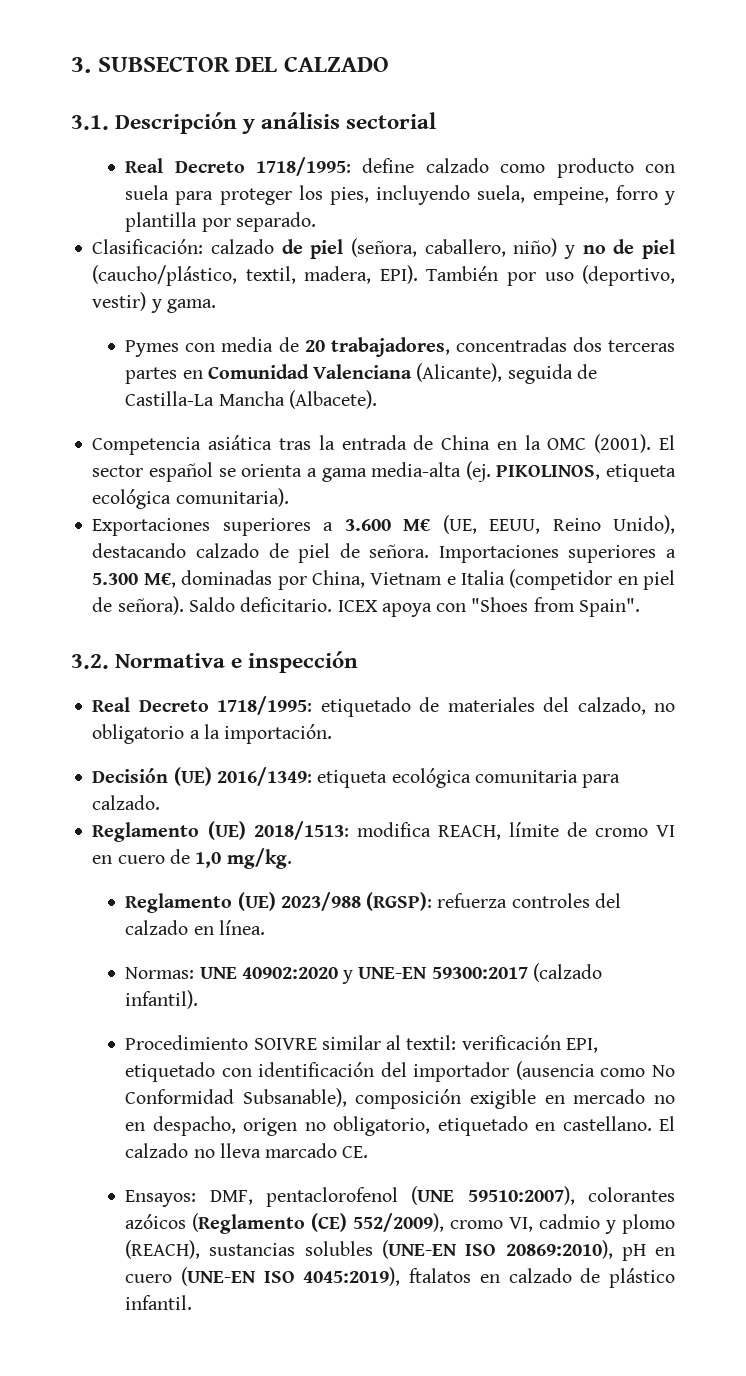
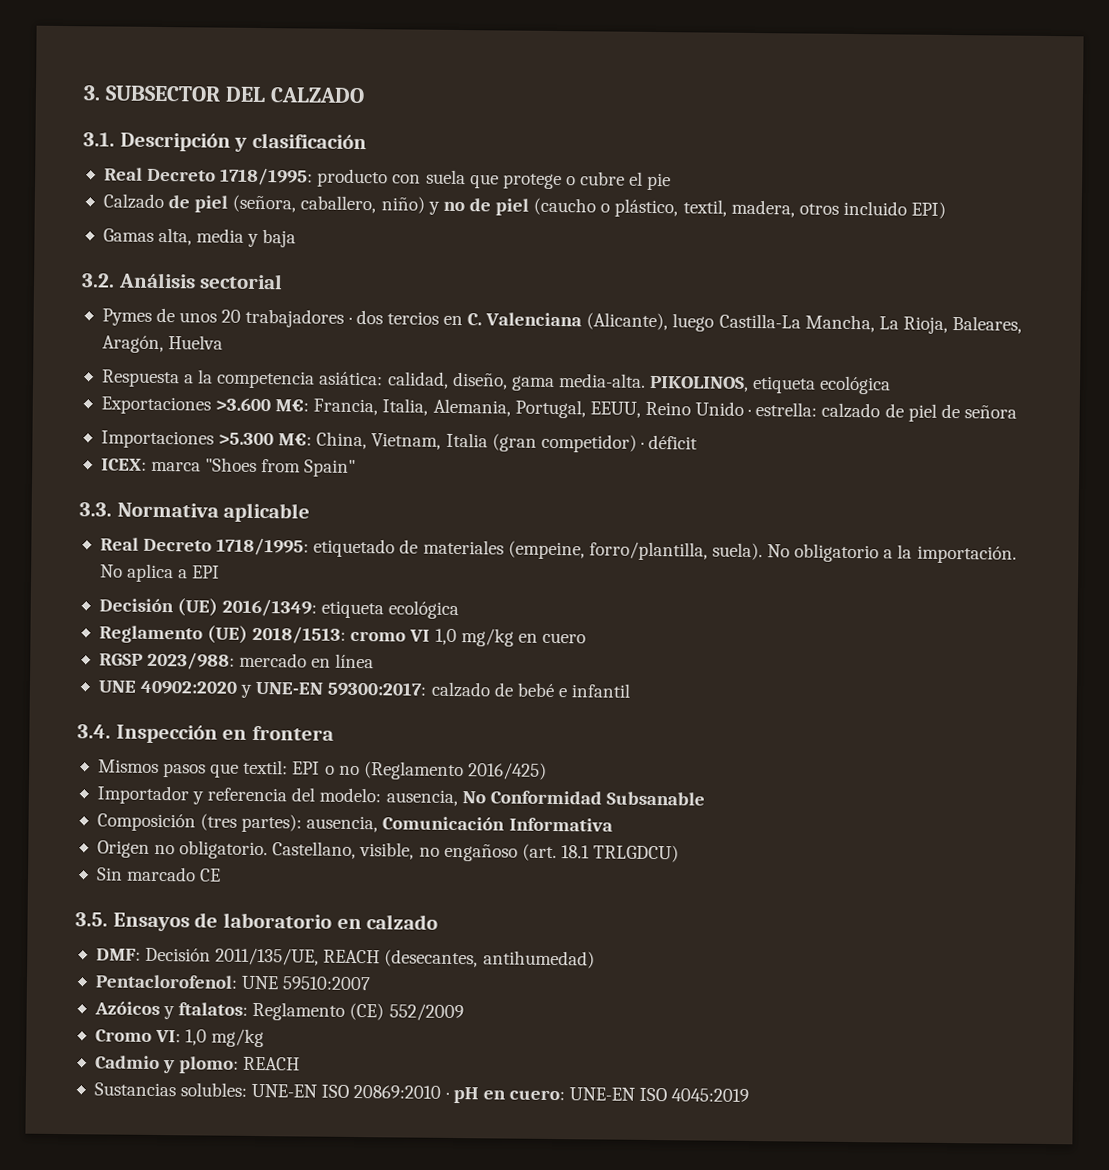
- 3.1. Descripción y análisis sectorial
- Real Decreto 1718/1995: define calzado como producto con suela para proteger los pies, incluyendo suela, empeine, forro y plantilla por separado.
- Clasificación: calzado de piel (señora, caballero, niño) y no de piel (caucho/plástico, textil, madera, EPI). También por uso (deportivo, vestir) y gama.
- Pymes con media de 20 trabajadores, concentradas dos terceras partes en Comunidad Valenciana (Alicante), seguida de Castilla-La Mancha (Albacete).
- Competencia asiática tras la entrada de China en la OMC (2001). El sector español se orienta a gama media-alta (ej.
+ 3.1. Descripción y clasificación
+ Real Decreto 1718/1995: producto con suela que protege o cubre el pie
+ Calzado de piel (señora, caballero, niño) y no de piel (caucho o plástico, textil, madera, otros incluido EPI)
+ Gamas alta, media y baja
+ 3.2. Análisis sectorial
+ Pymes de unos 20 trabajadores · dos tercios en C. Valenciana (Alicante), luego Castilla-La Mancha, La Rioja, Baleares, Aragón, Huelva
+ Respuesta a la competencia asiática: calidad, diseño, gama media-alta.
- PIKOLINOS, etiqueta ecológica comunitaria).
+ PIKOLINOS, etiqueta ecológica
- Exportaciones superiores a 3.600 M€ (UE, EEUU, Reino Unido), destacando calzado de piel de señora. Importaciones superiores a 5.300 M€, dominadas por China, Vietnam e Italia (competidor en piel de señora). Saldo deficitario. ICEX apoya con "Shoes from Spain".
- 3.2. Normativa e inspección
+ Exportaciones >3.600 M€: Francia, Italia, Alemania, Portugal, EEUU, Reino Unido · estrella: calzado de piel de señora
+ Importaciones >5.300 M€: China, Vietnam, Italia (gran competidor) · déficit
+ ICEX: marca "Shoes from Spain"
+ 3.3. Normativa aplicable
- Real Decreto 1718/1995: etiquetado de materiales del calzado, no obligatorio a la importación.
+ Real Decreto 1718/1995: etiquetado de materiales (empeine, forro/plantilla, suela). No obligatorio a la importación. No aplica a EPI
- Decisión (UE) 2016/1349: etiqueta ecológica comunitaria para calzado.
+ Decisión (UE) 2016/1349: etiqueta ecológica
- Reglamento (UE) 2018/1513: modifica REACH, límite de cromo VI en cuero de 1,0 mg/kg.
- Reglamento (UE) 2023/988 (RGSP): refuerza controles del calzado en línea.
- Normas: UNE 40902:2020 y UNE-EN 59300:2017 (calzado infantil).
- Procedimiento SOIVRE similar al textil: verificación EPI, etiquetado con identificación del importador (ausencia como No Conformidad Subsanable), composición exigible en mercado no en despacho, origen no obligatorio, etiquetado en castellano. El calzado no lleva marcado CE.
- Ensayos: DMF, pentaclorofenol (UNE 59510:2007), colorantes azóicos (Reglamento (CE) 552/2009), cromo VI, cadmio y plomo (REACH), sustancias solubles (UNE-EN ISO 20869:2010), pH en cuero (UNE-EN ISO 4045:2019), ftalatos en calzado de plástico infantil.
+ Reglamento (UE) 2018/1513: cromo VI 1,0 mg/kg en cuero
+ RGSP 2023/988: mercado en línea
+ UNE 40902:2020 y UNE-EN 59300:2017: calzado de bebé e infantil
+ 3.4. Inspección en frontera
+ Mismos pasos que textil: EPI o no (Reglamento 2016/425)
+ Importador y referencia del modelo: ausencia, No Conformidad Subsanable
+ Composición (tres partes): ausencia, Comunicación Informativa
+ Origen no obligatorio. Castellano, visible, no engañoso (art. 18.1 TRLGDCU)
+ Sin marcado CE
+ 3.5. Ensayos de laboratorio en calzado
+ DMF: Decisión 2011/135/UE, REACH (desecantes, antihumedad)
+ Pentaclorofenol: UNE 59510:2007
+ Azóicos y ftalatos: Reglamento (CE) 552/2009
+ Cromo VI: 1,0 mg/kg
+ Cadmio y plomo: REACH
+ Sustancias solubles: UNE-EN ISO 20869:2010 · pH en cuero: UNE-EN ISO 4045:2019

